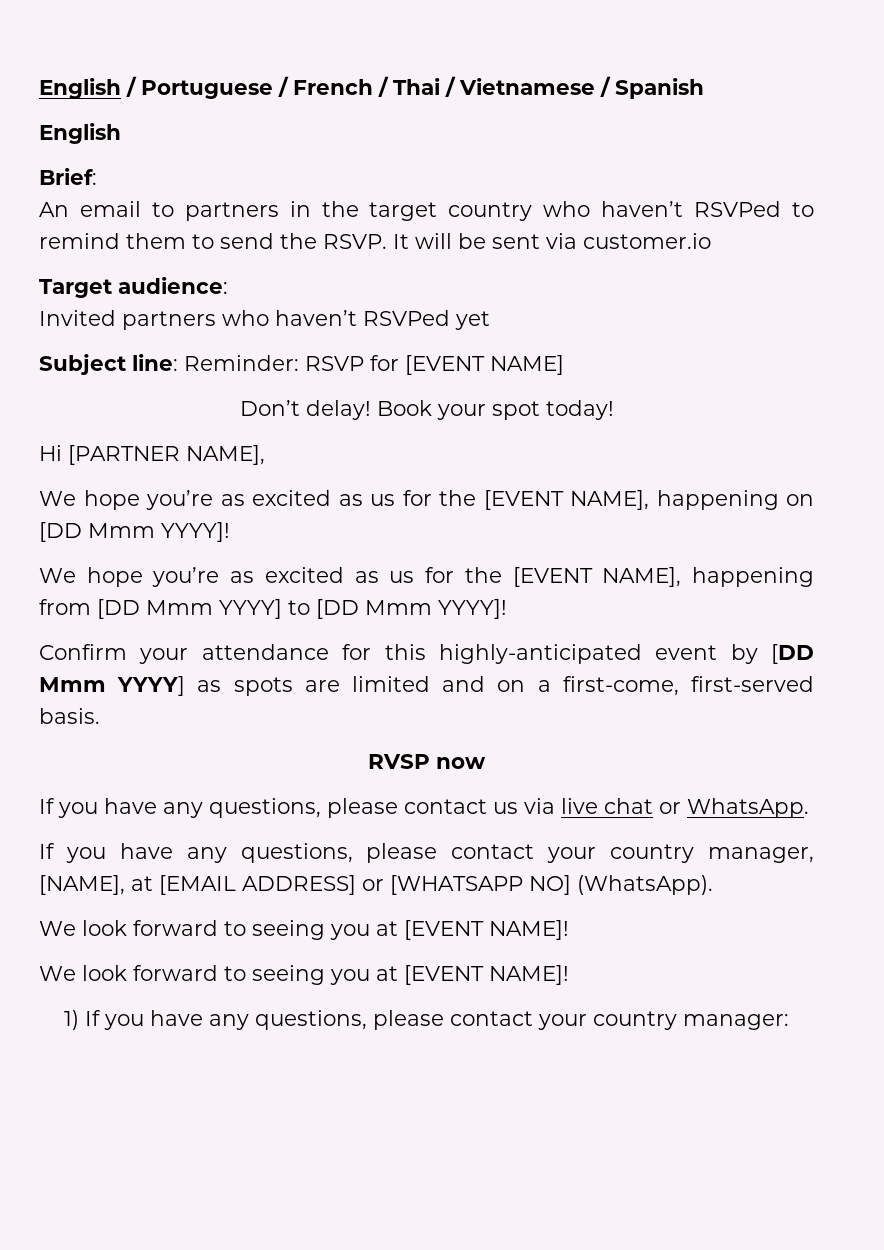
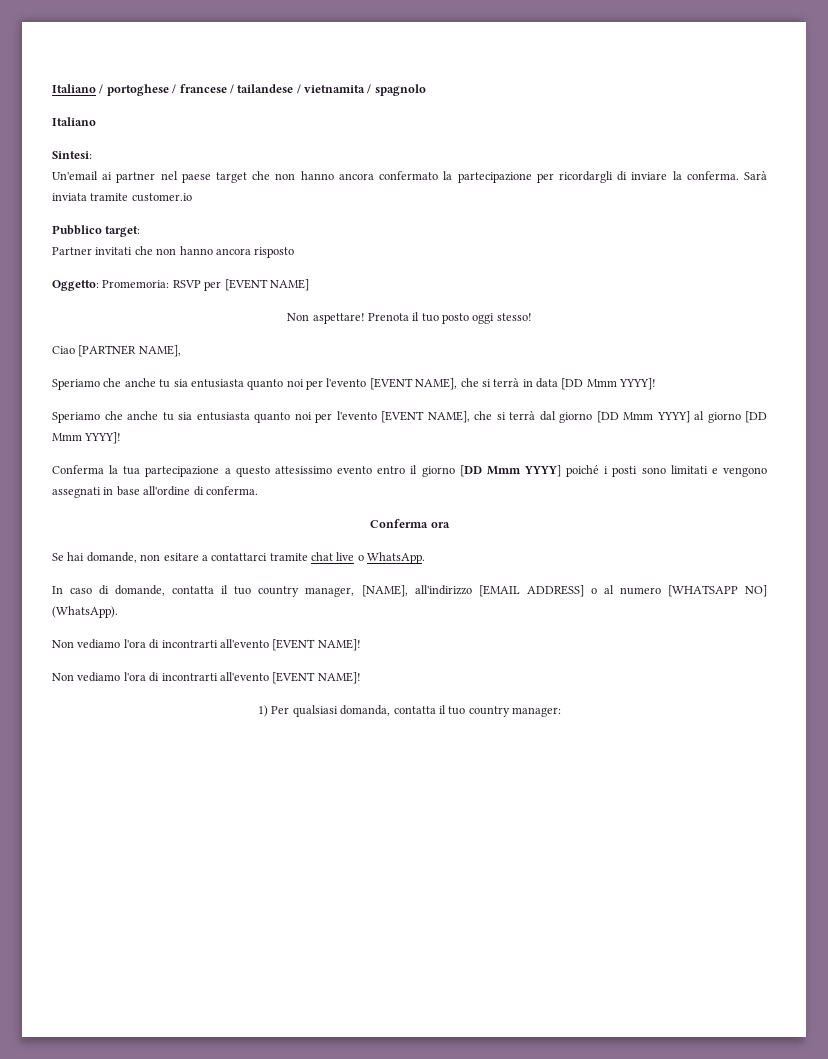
- English / Portuguese / French / Thai / Vietnamese / Spanish
- English
- Brief:
- An email to partners in the target country who haven’t RSVPed to remind them to send the RSVP. It will be sent via customer.io
- Target audience:
- Invited partners who haven’t RSVPed yet
- Subject line: Reminder: RSVP for [EVENT NAME]
- Don’t delay! Book your spot today!
- Hi [PARTNER NAME],
- We hope you’re as excited as us for the [EVENT NAME], happening on [DD Mmm YYYY]!
- We hope you’re as excited as us for the [EVENT NAME], happening from [DD Mmm YYYY] to [DD Mmm YYYY]!
- Confirm your attendance for this highly-anticipated event by [DD Mmm YYYY] as spots are limited and on a first-come, first-served basis.
- RVSP now
- If you have any questions, please contact us via live chat or WhatsApp.
- If you have any questions, please contact your country manager, [NAME], at [EMAIL ADDRESS] or [WHATSAPP NO] (WhatsApp).
- We look forward to seeing you at [EVENT NAME]!
- We look forward to seeing you at [EVENT NAME]!
- 1) If you have any questions, please contact your country manager:
+ Italiano / portoghese / francese / tailandese / vietnamita / spagnolo
+ Italiano
+ Sintesi:
+ Un'email ai partner nel paese target che non hanno ancora confermato la partecipazione per ricordargli di inviare la conferma. Sarà inviata tramite customer.io
+ Pubblico target:
+ Partner invitati che non hanno ancora risposto
+ Oggetto: Promemoria: RSVP per [EVENT NAME]
+ Non aspettare! Prenota il tuo posto oggi stesso!
+ Ciao [PARTNER NAME],
+ Speriamo che anche tu sia entusiasta quanto noi per l'evento [EVENT NAME], che si terrà in data [DD Mmm YYYY]!
+ Speriamo che anche tu sia entusiasta quanto noi per l'evento [EVENT NAME], che si terrà dal giorno [DD Mmm YYYY] al giorno [DD Mmm YYYY]!
+ Conferma la tua partecipazione a questo attesissimo evento entro il giorno [DD Mmm YYYY] poiché i posti sono limitati e vengono assegnati in base all'ordine di conferma.
+ Conferma ora
+ Se hai domande, non esitare a contattarci tramite chat live o WhatsApp.
+ In caso di domande, contatta il tuo country manager, [NAME], all'indirizzo [EMAIL ADDRESS] o al numero [WHATSAPP NO] (WhatsApp).
+ Non vediamo l'ora di incontrarti all'evento [EVENT NAME]!
+ Non vediamo l'ora di incontrarti all'evento [EVENT NAME]!
+ 1) Per qualsiasi domanda, contatta il tuo country manager:

